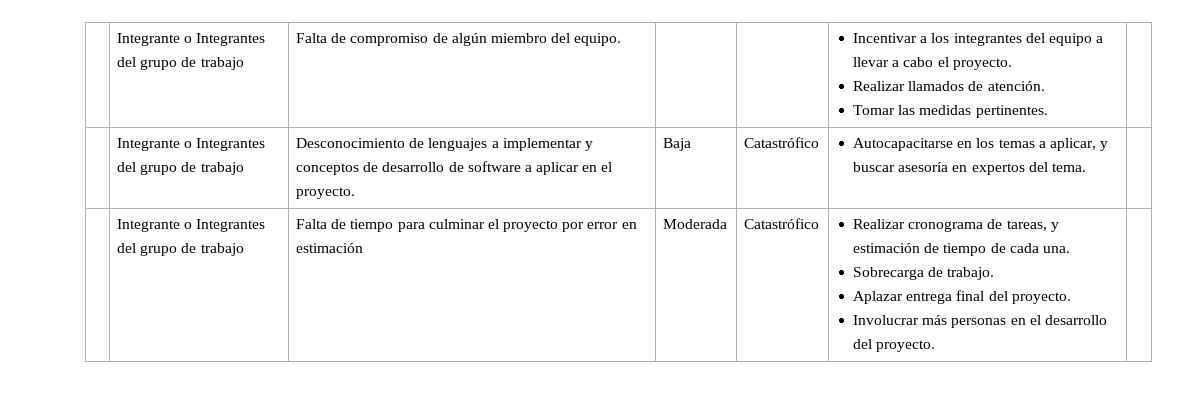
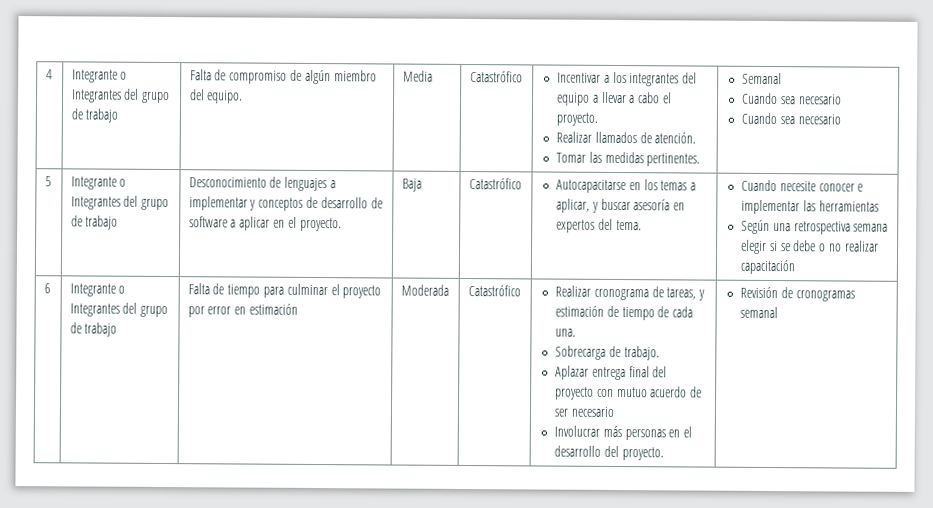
+ 4
+ Media | Catastrófico
+ Semanal
+ Cuando sea necesario
+ Cuando sea necesario
+ 5
+ Cuando necesite conocer e implementar las herramientas
+ Según una retrospectiva semana elegir si se debe o no realizar capacitación
+ 6
- Aplazar entrega final del proyecto.
+ Aplazar entrega final del proyecto con mutuo acuerdo de ser necesario
+ Revisión de cronogramas semanal

